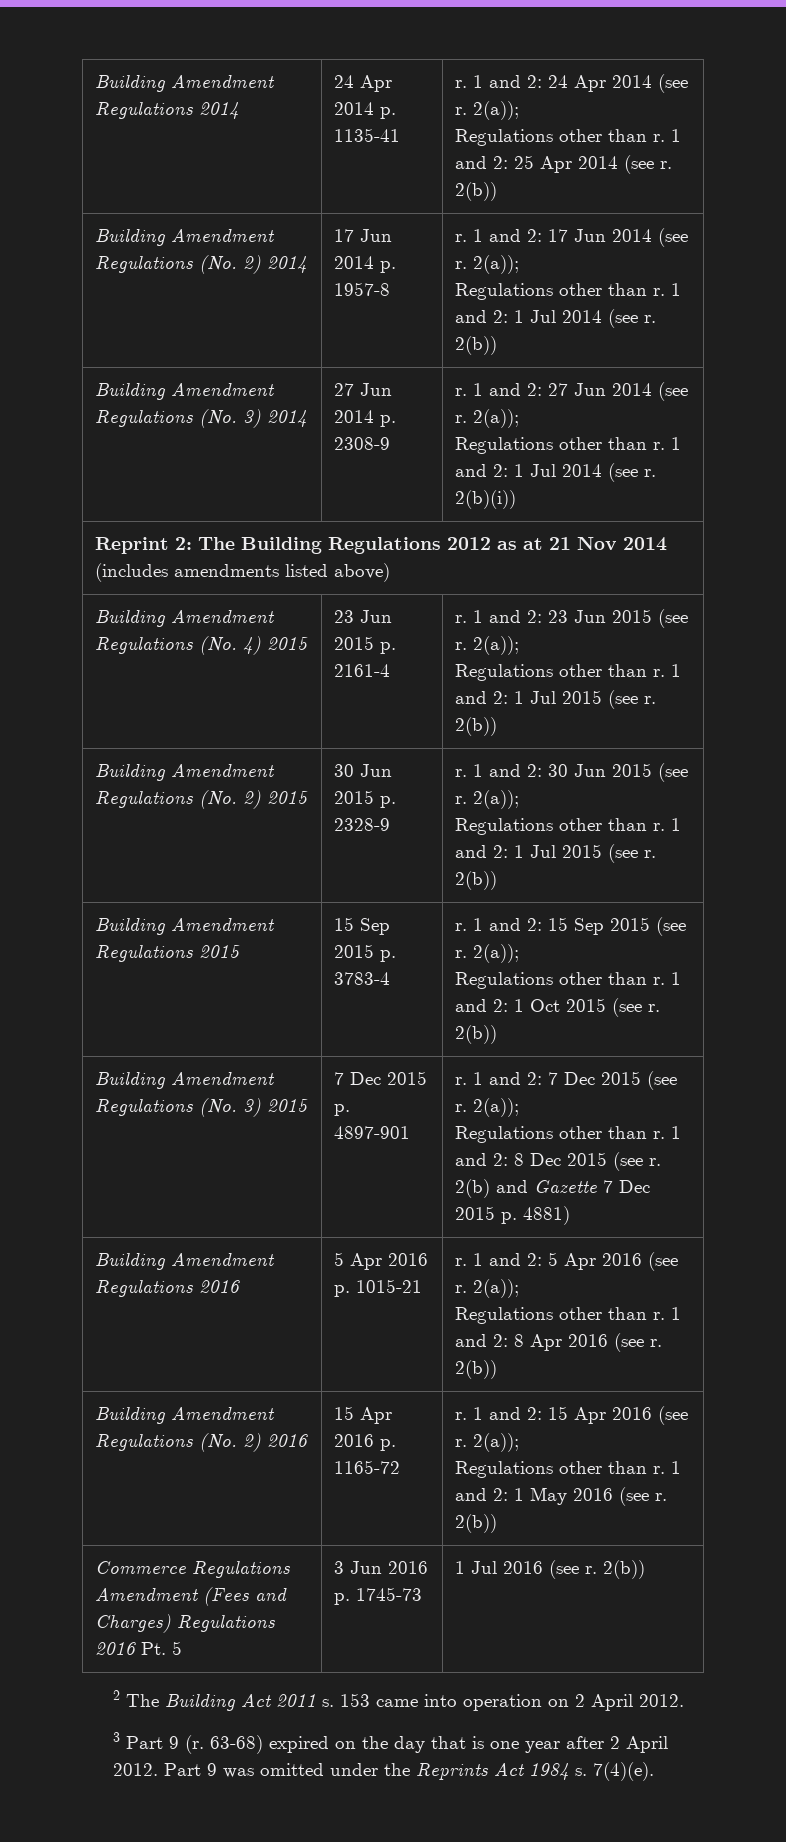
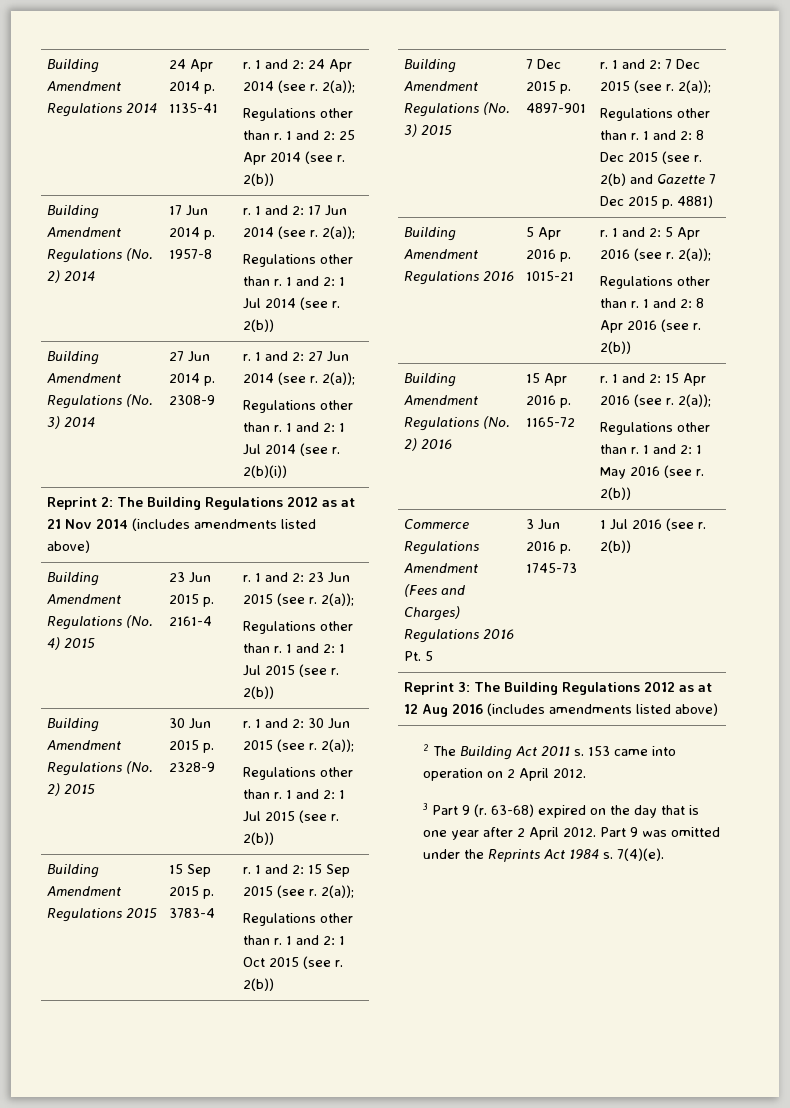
+ Reprint 3: The Building Regulations 2012 as at 12 Aug 2016 (includes amendments listed above)

